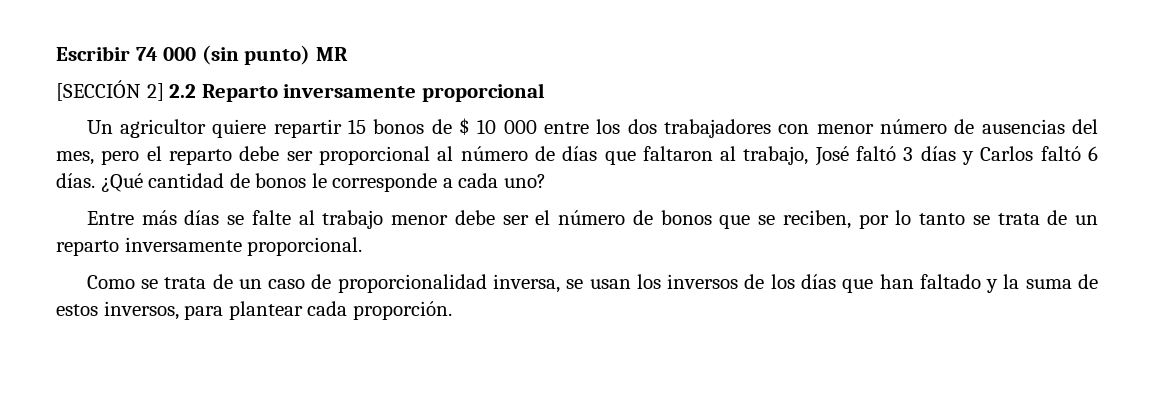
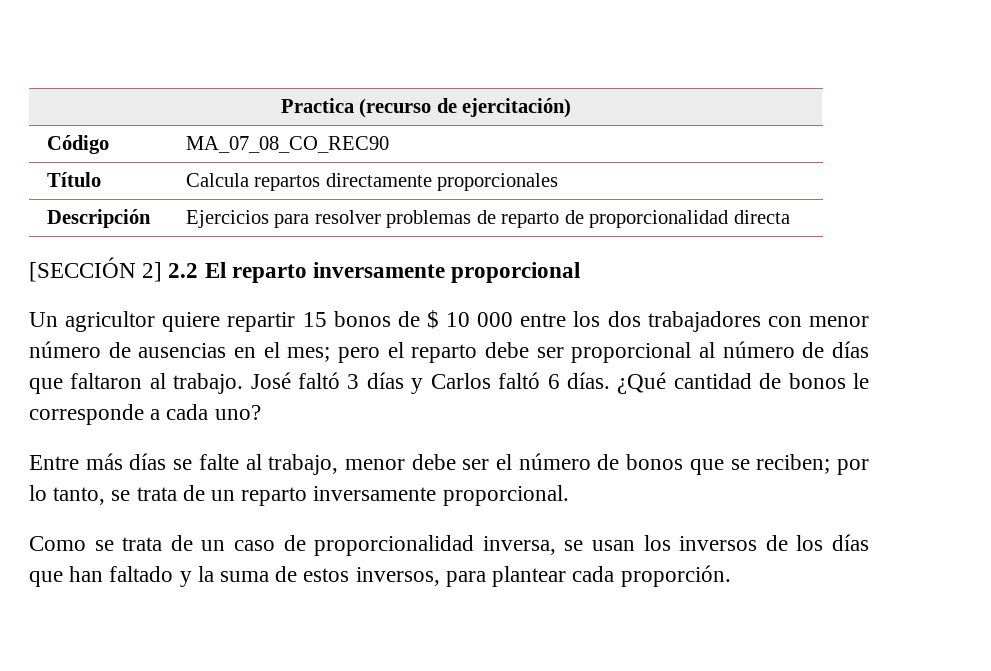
- Escribir 74 000 (sin punto) MR
+ Practica (recurso de ejercitación)
+ Código | MA_07_08_CO_REC90
+ Título | Calcula repartos directamente proporcionales
+ Descripción | Ejercicios para resolver problemas de reparto de proporcionalidad directa
- [SECCIÓN 2] 2.2 Reparto inversamente proporcional
+ [SECCIÓN 2] 2.2 El reparto inversamente proporcional
- Un agricultor quiere repartir 15 bonos de $ 10 000 entre los dos trabajadores con menor número de ausencias del mes, pero el reparto debe ser proporcional al número de días que faltaron al trabajo, José faltó 3 días y Carlos faltó 6 días.
+ Un agricultor quiere repartir 15 bonos de $ 10 000 entre los dos trabajadores con menor número de ausencias en el mes; pero el reparto debe ser proporcional al número de días que faltaron al trabajo. José faltó 3 días y Carlos faltó 6 días.
- Entre más días se falte al trabajo menor debe ser el número de bonos que se reciben, por lo tanto se trata de un reparto inversamente proporcional.
+ Entre más días se falte al trabajo, menor debe ser el número de bonos que se reciben; por lo tanto, se trata de un reparto inversamente proporcional.

